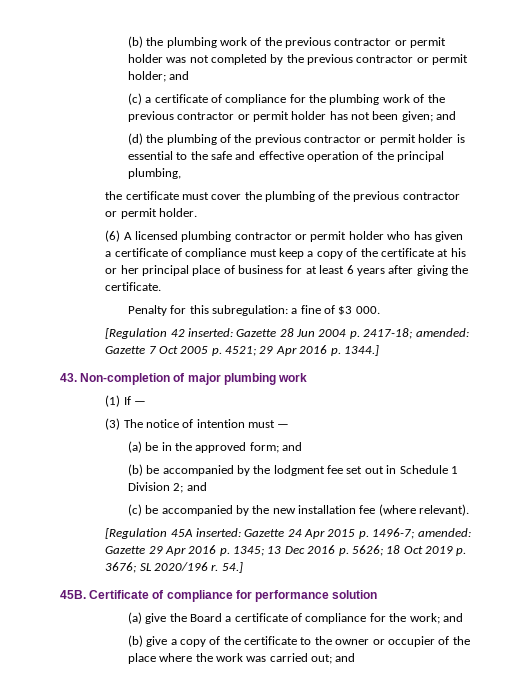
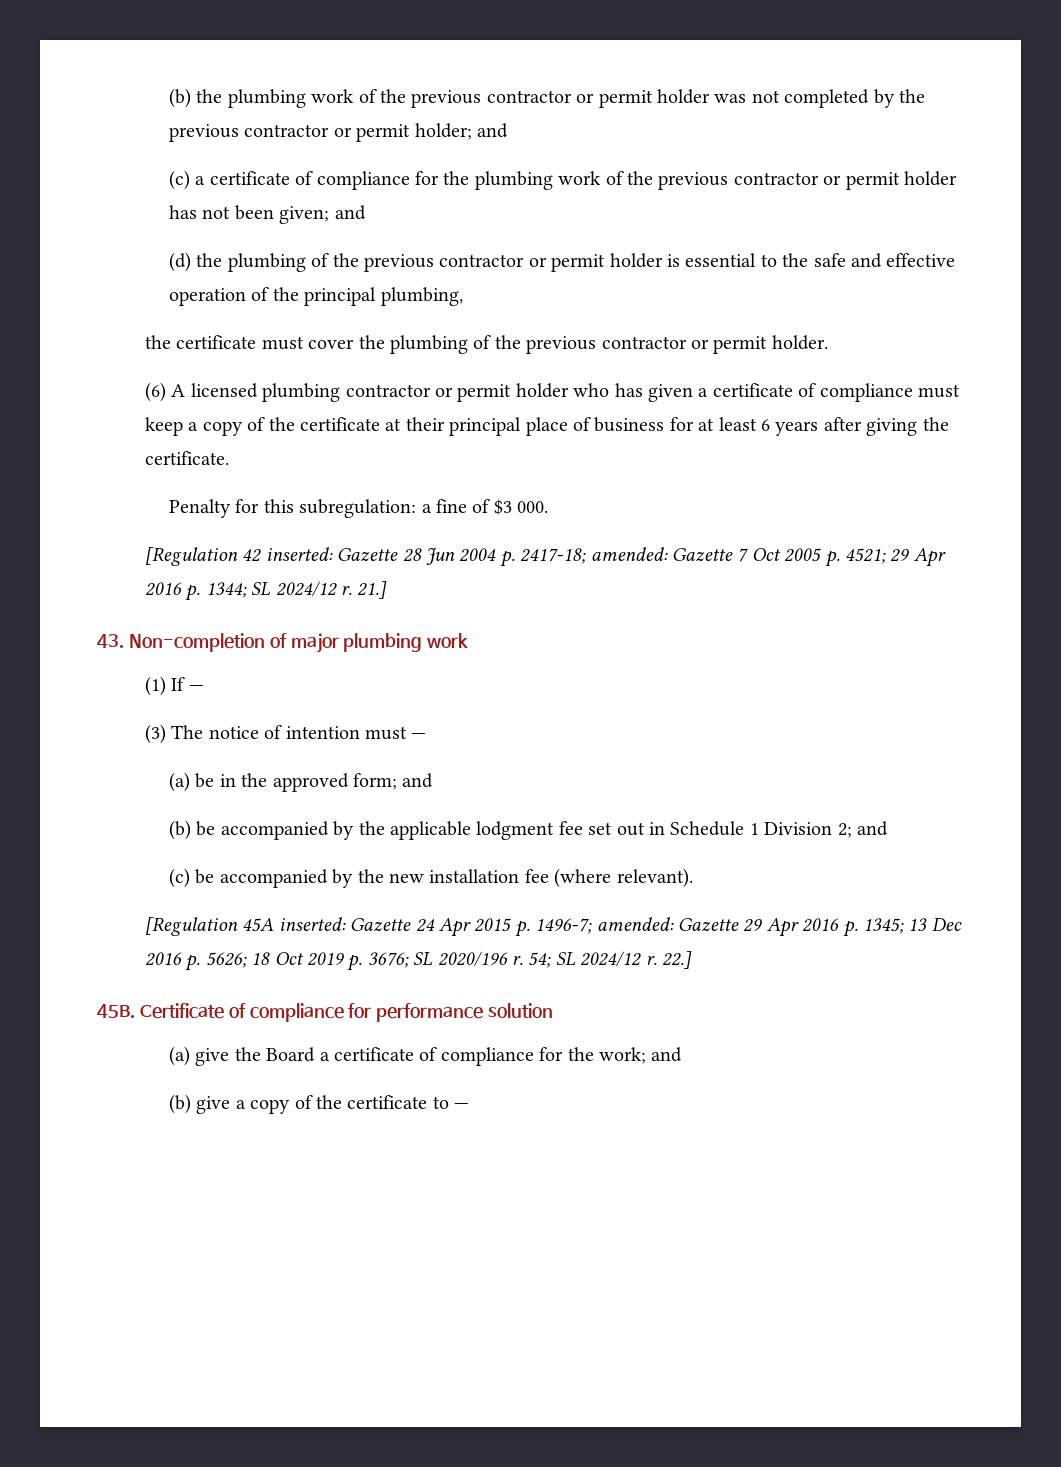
- (6) A licensed plumbing contractor or permit holder who has given a certificate of compliance must keep a copy of the certificate at his or her principal place of business for at least 6 years after giving the certificate.
+ (6) A licensed plumbing contractor or permit holder who has given a certificate of compliance must keep a copy of the certificate at their principal place of business for at least 6 years after giving the certificate.
- [Regulation 42 inserted: Gazette 28 Jun 2004 p. 2417-18; amended: Gazette 7 Oct 2005 p. 4521; 29 Apr 2016 p. 1344.]
+ [Regulation 42 inserted: Gazette 28 Jun 2004 p. 2417-18; amended: Gazette 7 Oct 2005 p. 4521; 29 Apr 2016 p. 1344; SL 2024/12 r. 21.]
- (b) be accompanied by the lodgment fee set out in Schedule 1 Division 2; and
+ (b) be accompanied by the applicable lodgment fee set out in Schedule 1 Division 2; and
- 54.]
+ 54; SL 2024/12 r. 22.]
- (b) give a copy of the certificate to the owner or occupier of the place where the work was carried out; and
+ (b) give a copy of the certificate to —

